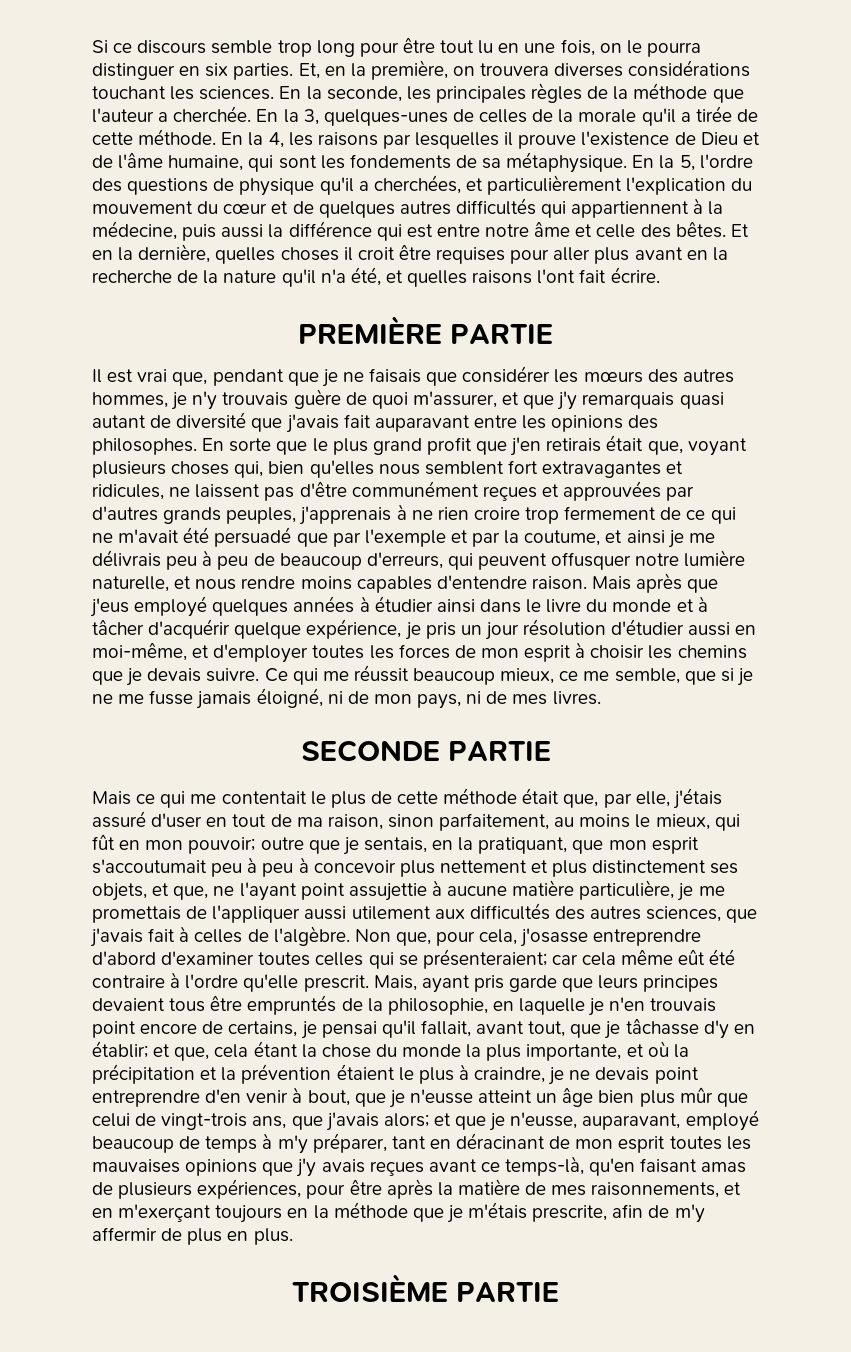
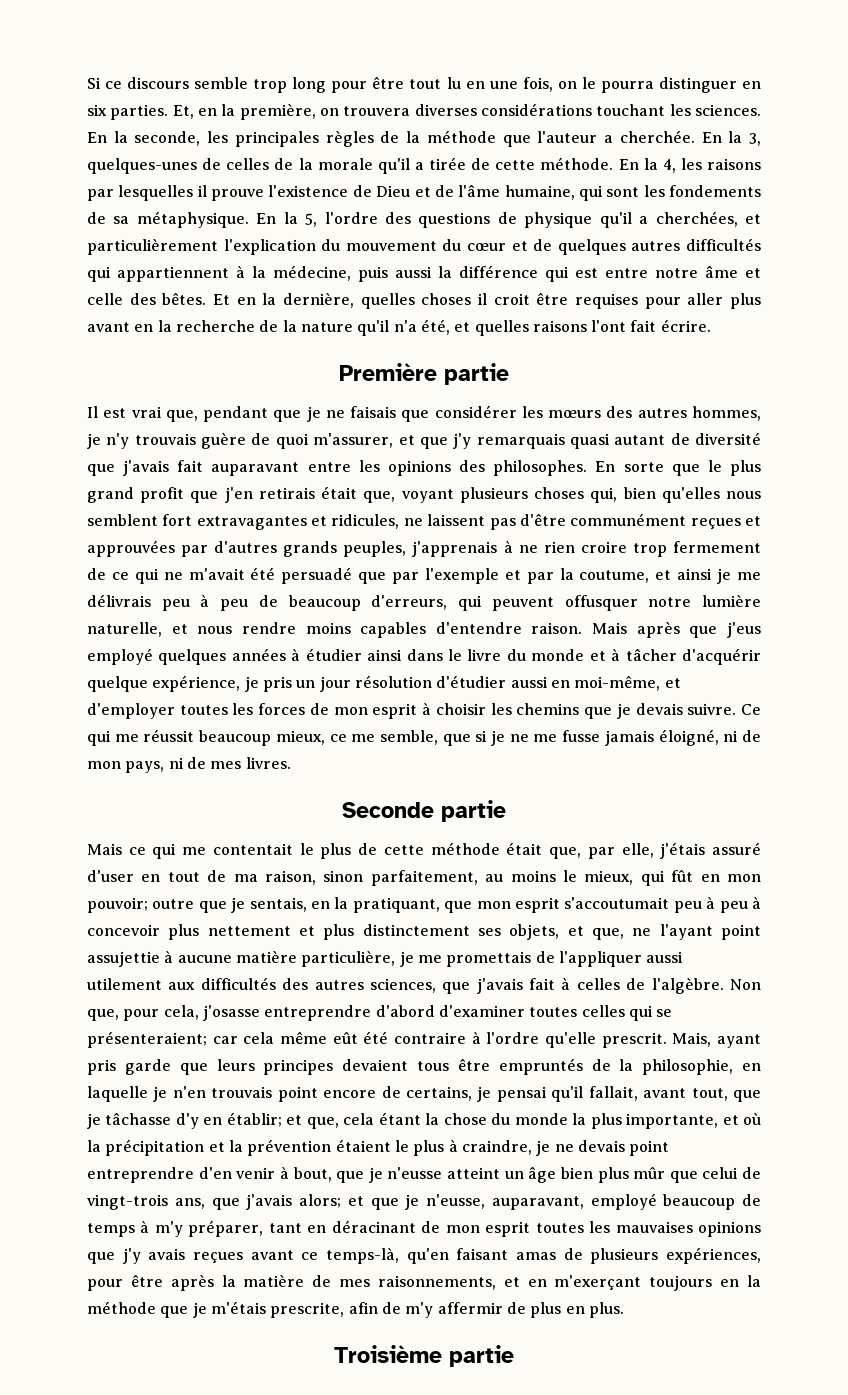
- PREMIÈRE PARTIE
+ Première partie
- SECONDE PARTIE
+ Seconde partie
- TROISIÈME PARTIE
+ Troisième partie

